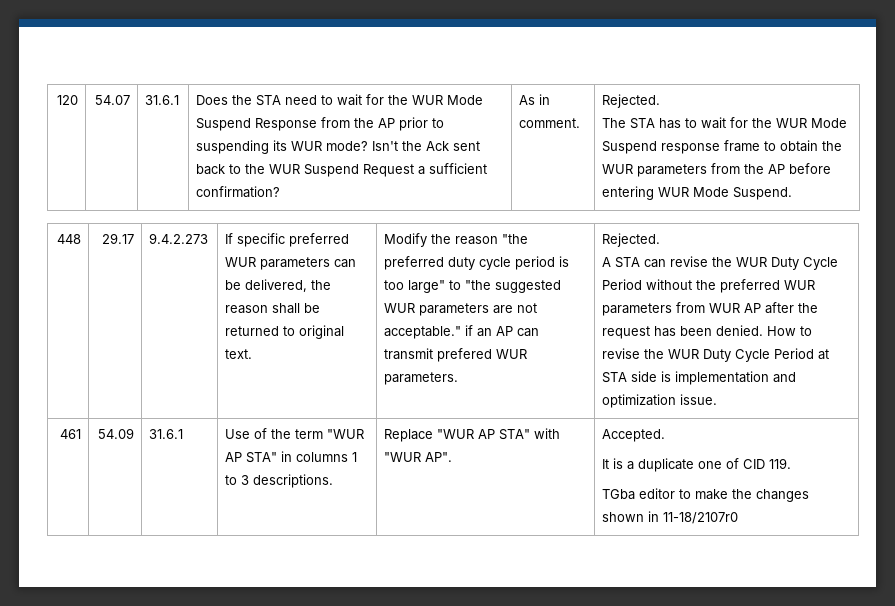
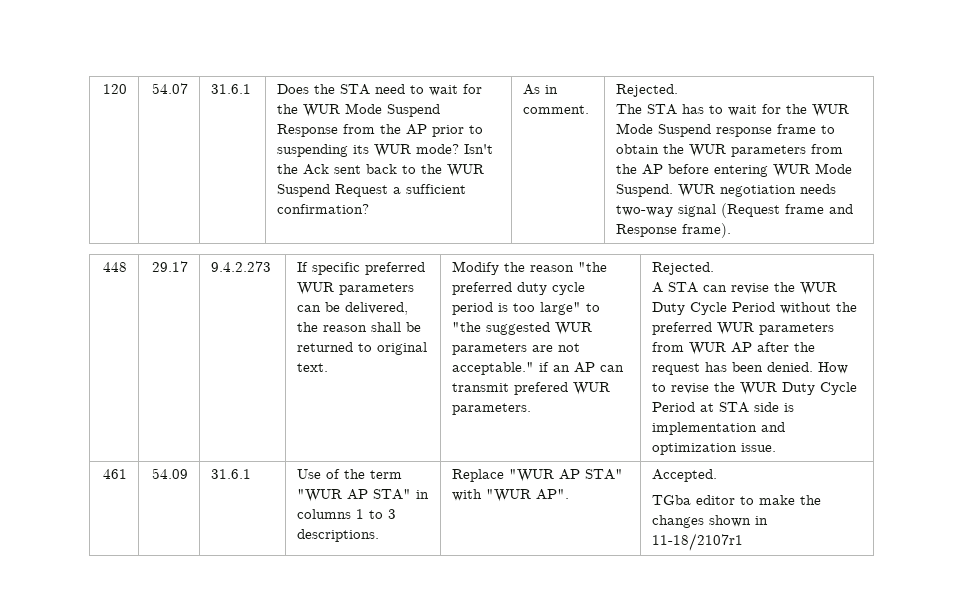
+ WUR negotiation needs two-way signal (Request frame and Response frame).
- It is a duplicate one of CID 119.
- TGba editor to make the changes shown in 11-18/2107r0
+ TGba editor to make the changes shown in 11-18/2107r1

